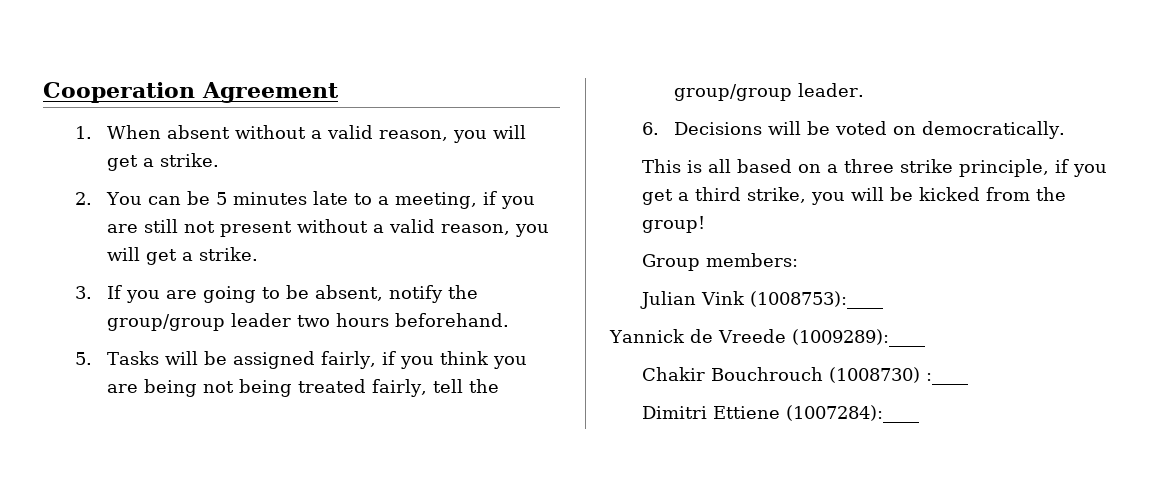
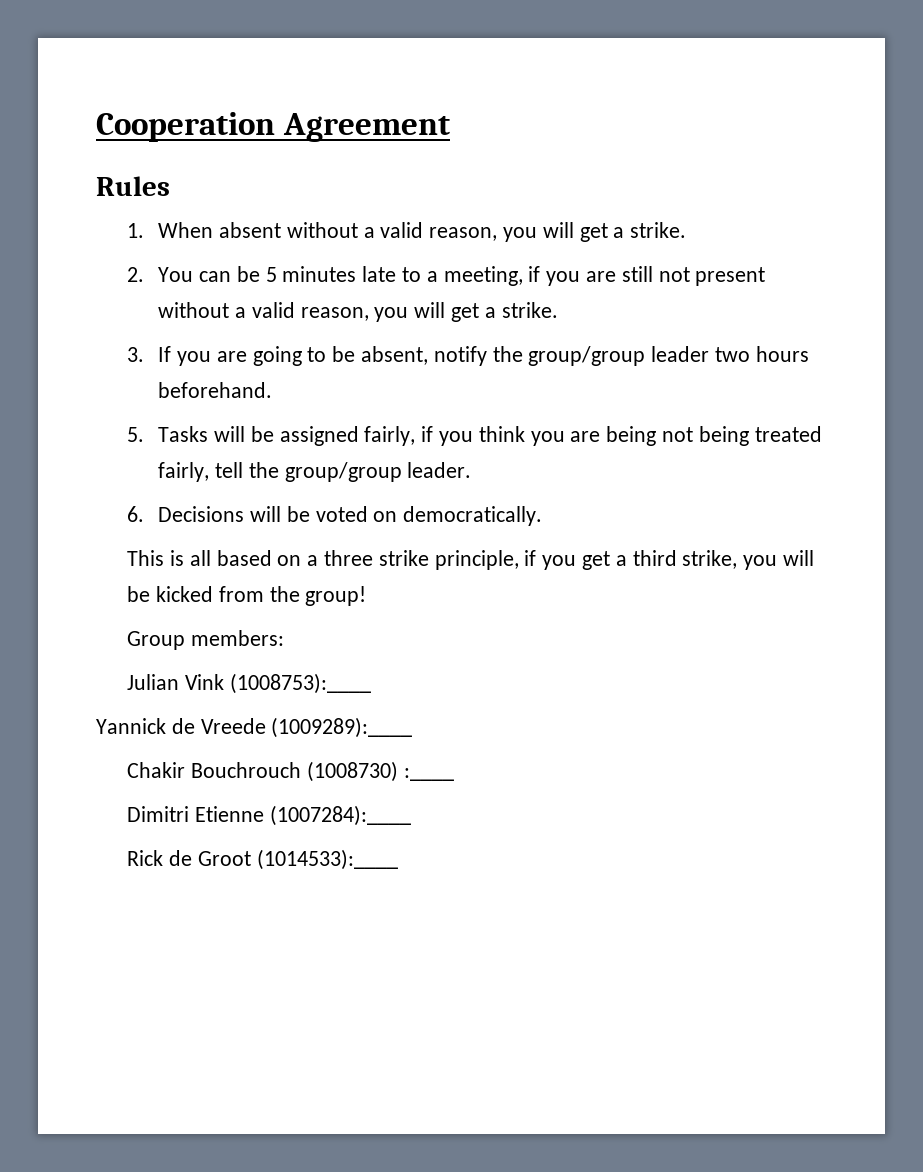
+ Rules
- Dimitri Ettiene (1007284):____
+ Dimitri Etienne (1007284):____
+ Rick de Groot (1014533):____

